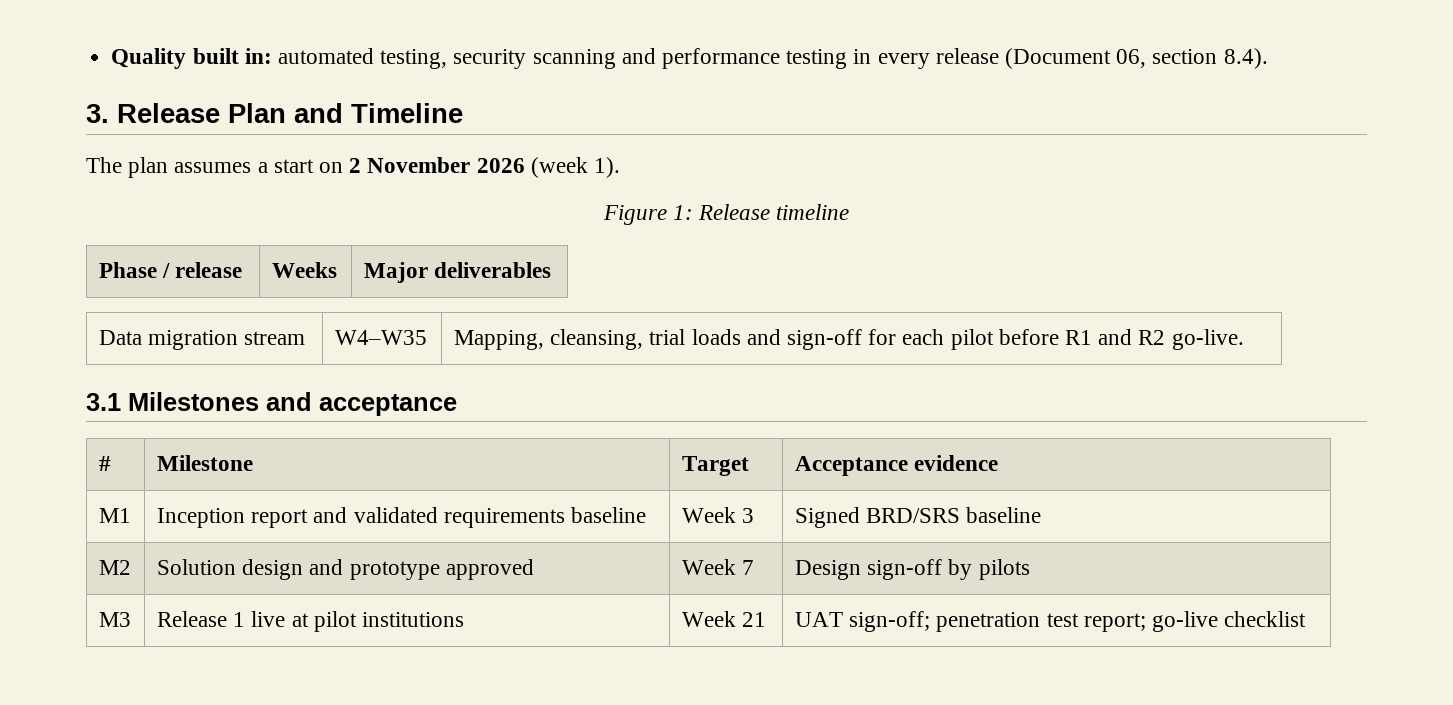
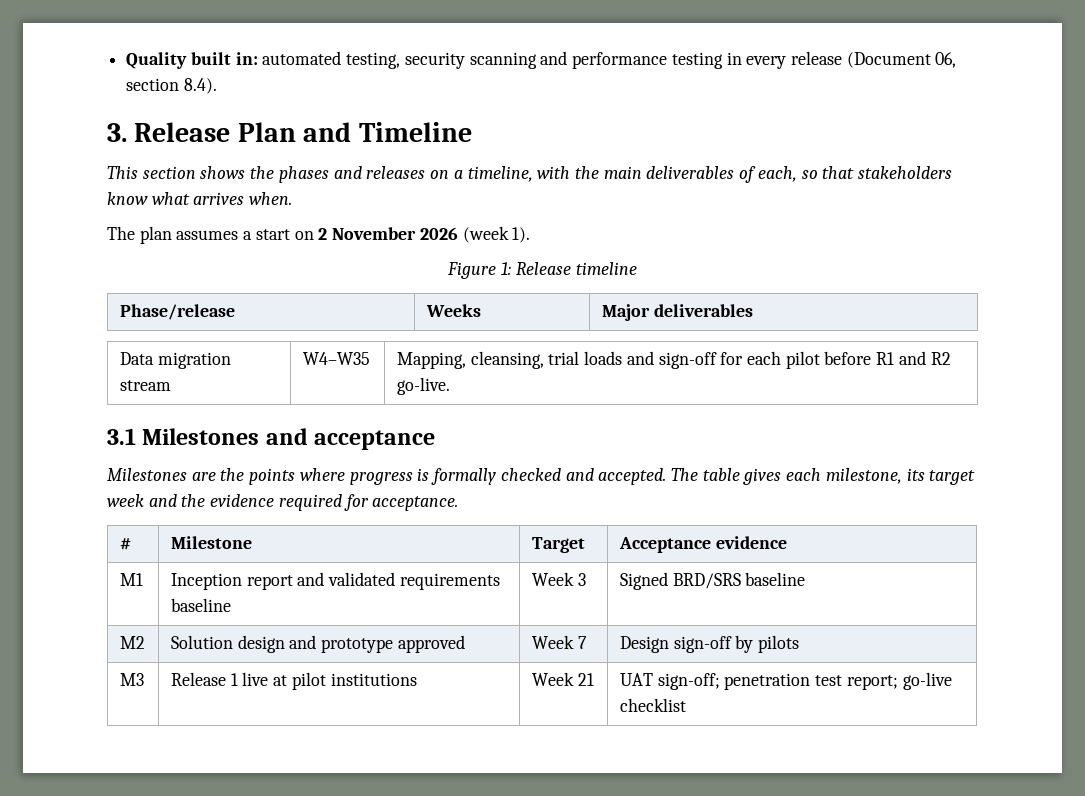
+ This section shows the phases and releases on a timeline, with the main deliverables of each, so that stakeholders know what arrives when.
- Phase / release | Weeks | Major deliverables
+ Phase/release | Weeks | Major deliverables
+ Milestones are the points where progress is formally checked and accepted. The table gives each milestone, its target week and the evidence required for acceptance.

